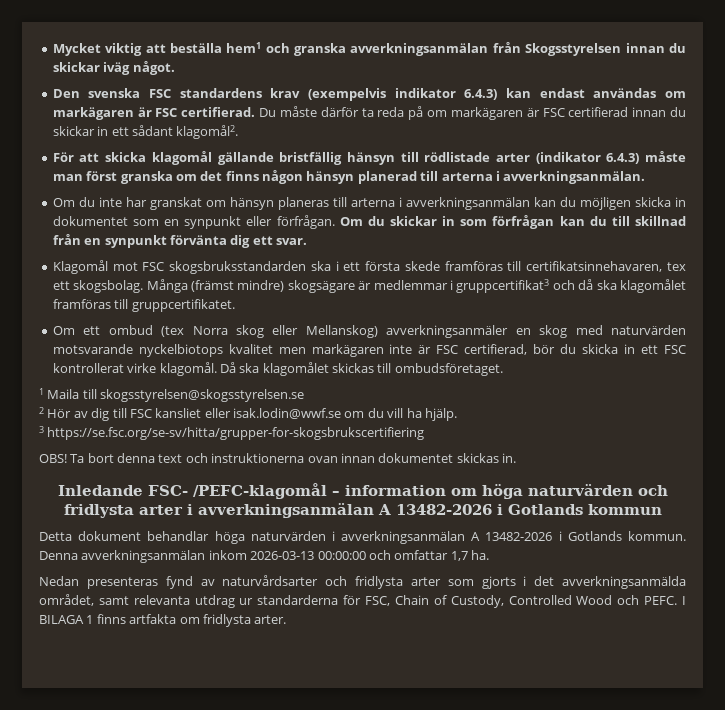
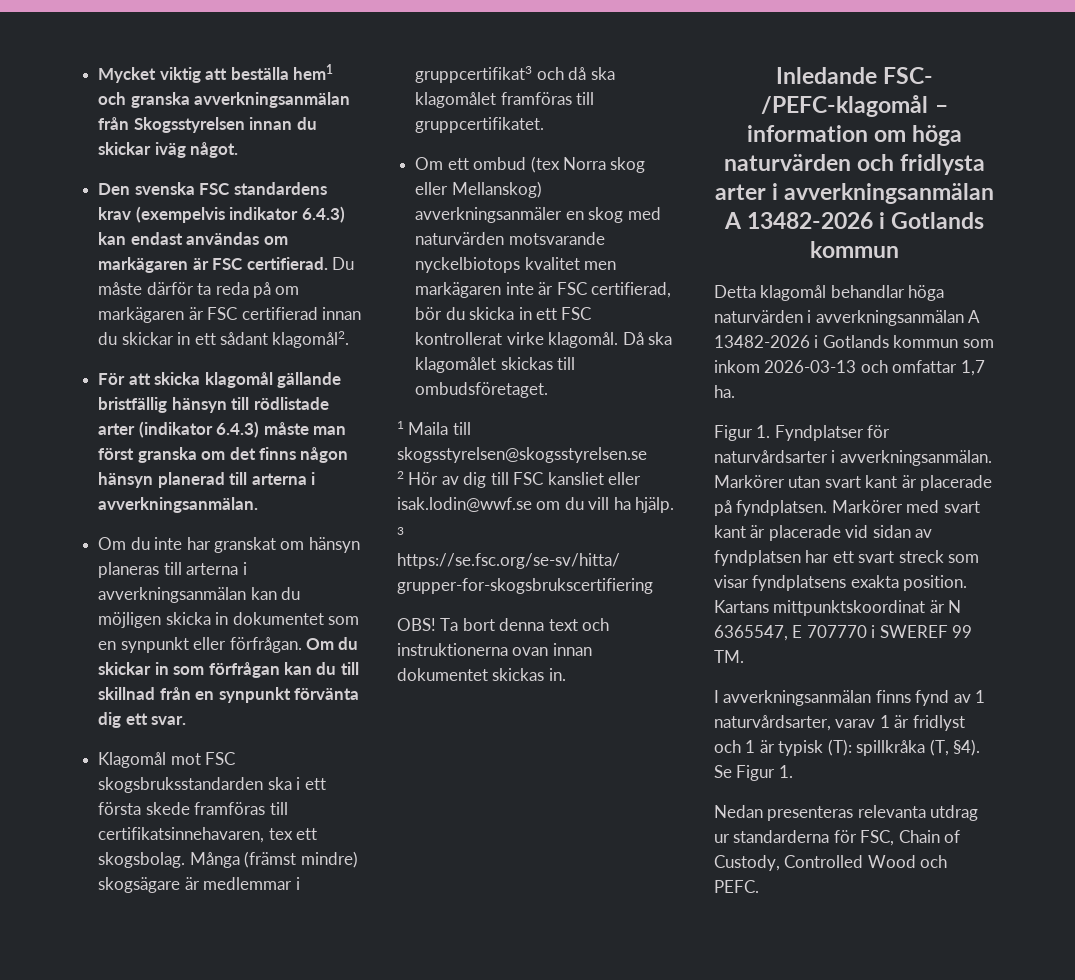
- Detta dokument behandlar höga naturvärden i avverkningsanmälan A 13482-2026 i Gotlands kommun. Denna avverkningsanmälan inkom 2026-03-13 00:00:00 och omfattar 1,7 ha.
+ Detta klagomål behandlar höga naturvärden i avverkningsanmälan A 13482-2026 i Gotlands kommun som inkom 2026-03-13 och omfattar 1,7 ha.
- Nedan presenteras fynd av naturvårdsarter och fridlysta arter som gjorts i det avverkningsanmälda området, samt relevanta utdrag ur standarderna för FSC, Chain of Custody, Controlled Wood och PEFC. I BILAGA 1 finns artfakta om fridlysta arter.
+ Figur 1. Fyndplatser för naturvårdsarter i avverkningsanmälan. Markörer utan svart kant är placerade på fyndplatsen. Markörer med svart kant är placerade vid sidan av fyndplatsen har ett svart streck som visar fyndplatsens exakta position. Kartans mittpunktskoordinat är N 6365547, E 707770 i SWEREF 99 TM.
+ I avverkningsanmälan finns fynd av 1 naturvårdsarter, varav 1 är fridlyst och 1 är typisk (T): spillkråka (T, §4). Se Figur 1.
+ Nedan presenteras relevanta utdrag ur standarderna för FSC, Chain of Custody, Controlled Wood och PEFC.

